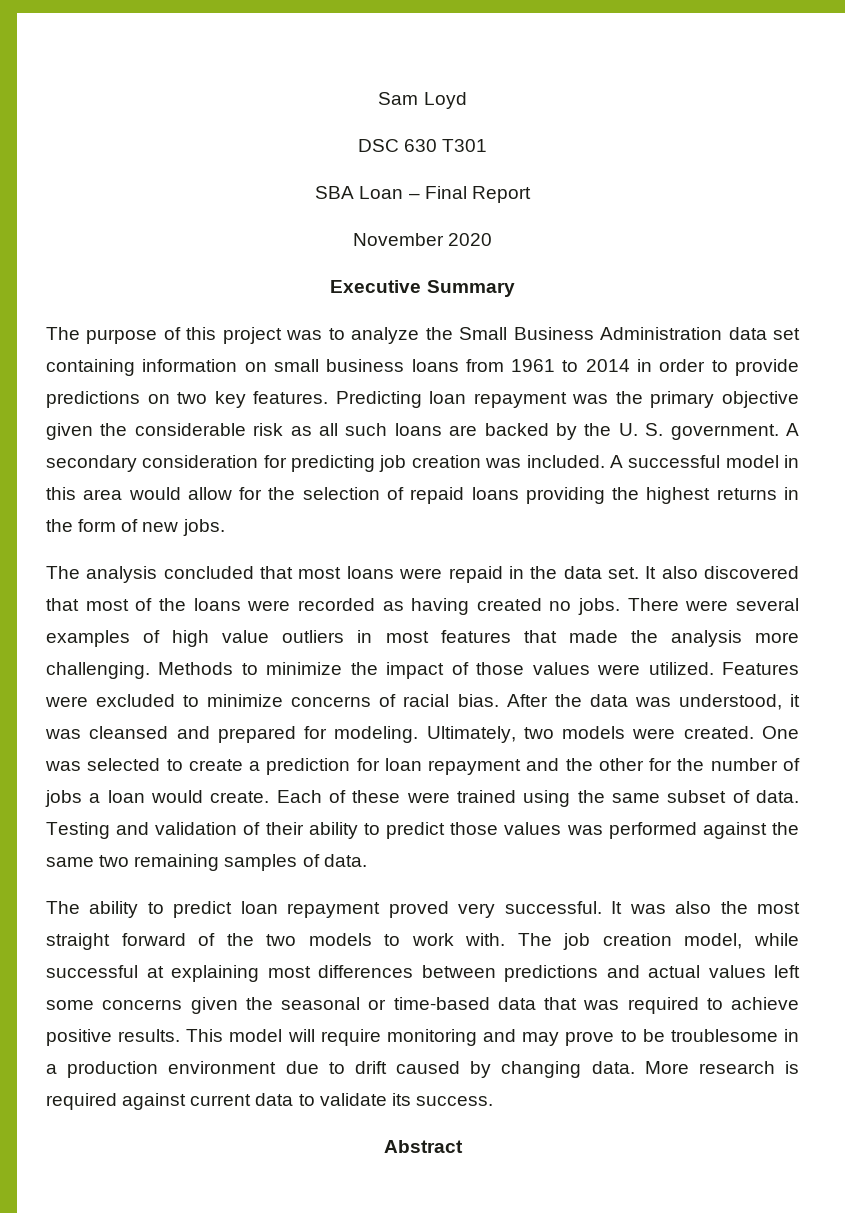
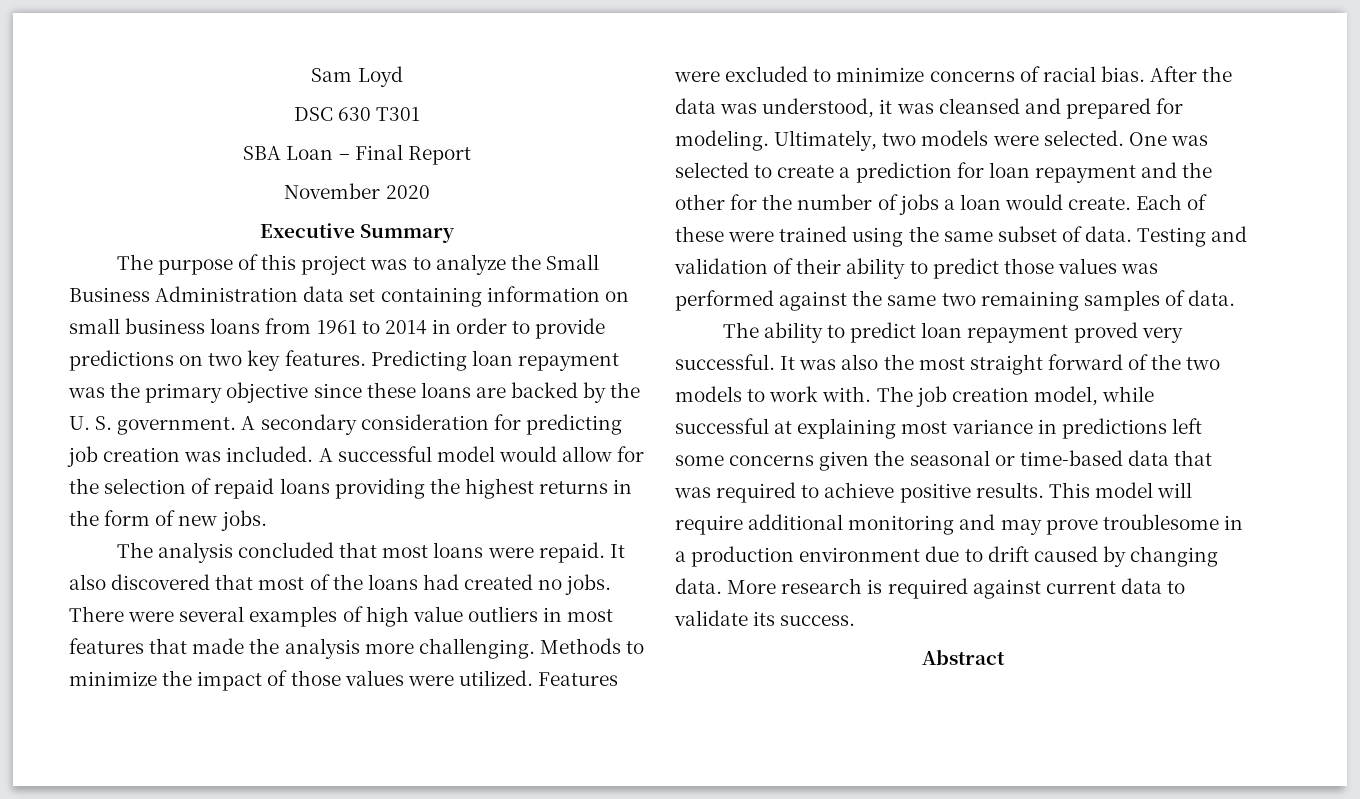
- Predicting loan repayment was the primary objective given the considerable risk as all such loans are backed by the U. S. government.
+ Predicting loan repayment was the primary objective since these loans are backed by the U. S. government.
- A successful model in this area would allow for the selection of repaid loans providing the highest returns in the form of new jobs.
+ A successful model would allow for the selection of repaid loans providing the highest returns in the form of new jobs.
- The analysis concluded that most loans were repaid in the data set.
+ The analysis concluded that most loans were repaid.
- It also discovered that most of the loans were recorded as having created no jobs.
+ It also discovered that most of the loans had created no jobs.
- Ultimately, two models were created.
+ Ultimately, two models were selected.
- The job creation model, while successful at explaining most differences between predictions and actual values left some concerns given the seasonal or time-based data that was required to achieve positive results.
+ The job creation model, while successful at explaining most variance in predictions left some concerns given the seasonal or time-based data that was required to achieve positive results.
- This model will require monitoring and may prove to be troublesome in a production environment due to drift caused by changing data.
+ This model will require additional monitoring and may prove troublesome in a production environment due to drift caused by changing data.

